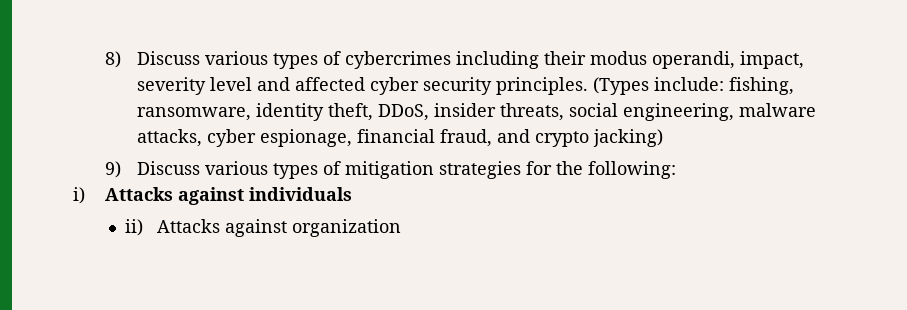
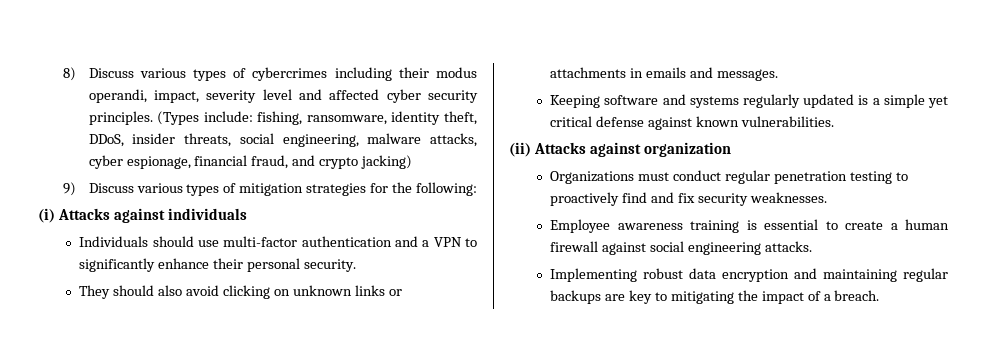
- i) Attacks against individuals
+ (i) Attacks against individuals
- ii) Attacks against organization
+ Individuals should use multi-factor authentication and a VPN to significantly enhance their personal security.
+ They should also avoid clicking on unknown links or attachments in emails and messages.
+ Keeping software and systems regularly updated is a simple yet critical defense against known vulnerabilities.
+ (ii) Attacks against organization
+ Organizations must conduct regular penetration testing to proactively find and fix security weaknesses.
+ Employee awareness training is essential to create a human firewall against social engineering attacks.
+ Implementing robust data encryption and maintaining regular backups are key to mitigating the impact of a breach.

